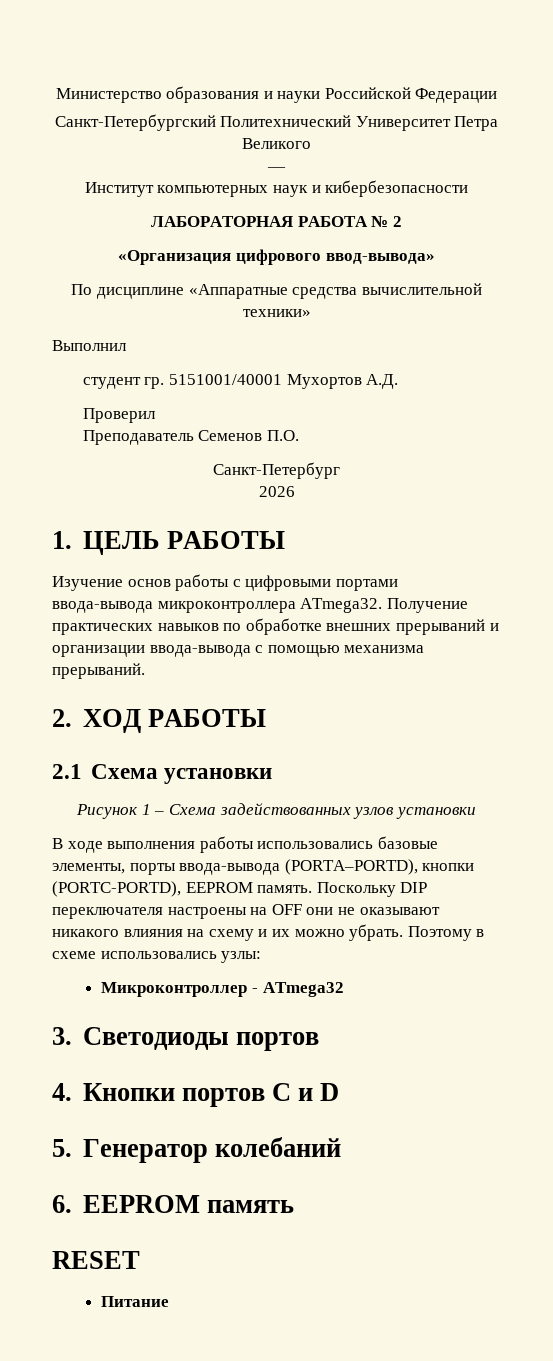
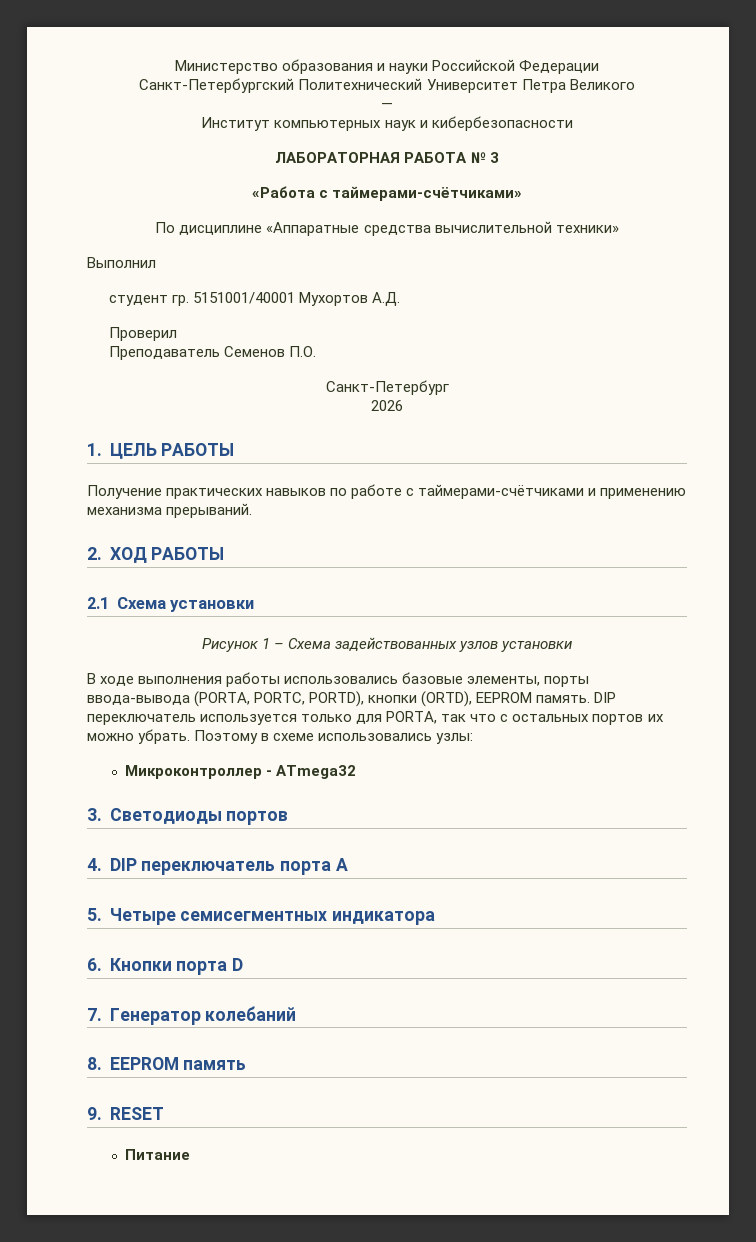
- ЛАБОРАТОРНАЯ РАБОТА № 2
- «Организация цифрового ввод-вывода»
+ ЛАБОРАТОРНАЯ РАБОТА № 3
+ «Работа с таймерами-счётчиками»
- Изучение основ работы с цифровыми портами ввода-вывода микроконтроллера ATmega32. Получение практических навыков по обработке внешних прерываний и организации ввода-вывода с помощью механизма прерываний.
+ Получение практических навыков по работе с таймерами-счётчиками и применению механизма прерываний.
- В ходе выполнения работы использовались базовые элементы, порты ввода-вывода (PORTA–PORTD), кнопки (PORTC-PORTD), EEPROM память. Поскольку DIP переключателя настроены на OFF они не оказывают никакого влияния на схему и их можно убрать.
+ В ходе выполнения работы использовались базовые элементы, порты ввода-вывода (PORTA, PORTC, PORTD), кнопки (ORTD), EEPROM память. DIP переключатель используется только для PORTA, так что с остальных портов их можно убрать.
- 4. Кнопки портов C и D
+ 4. DIP переключатель порта А
+ 5. Четыре семисегментных индикатора
+ 6. Кнопки порта D
- 5. Генератор колебаний
+ 7. Генератор колебаний
- 6. EEPROM память
+ 8. EEPROM память
- RESET
+ 9. RESET

